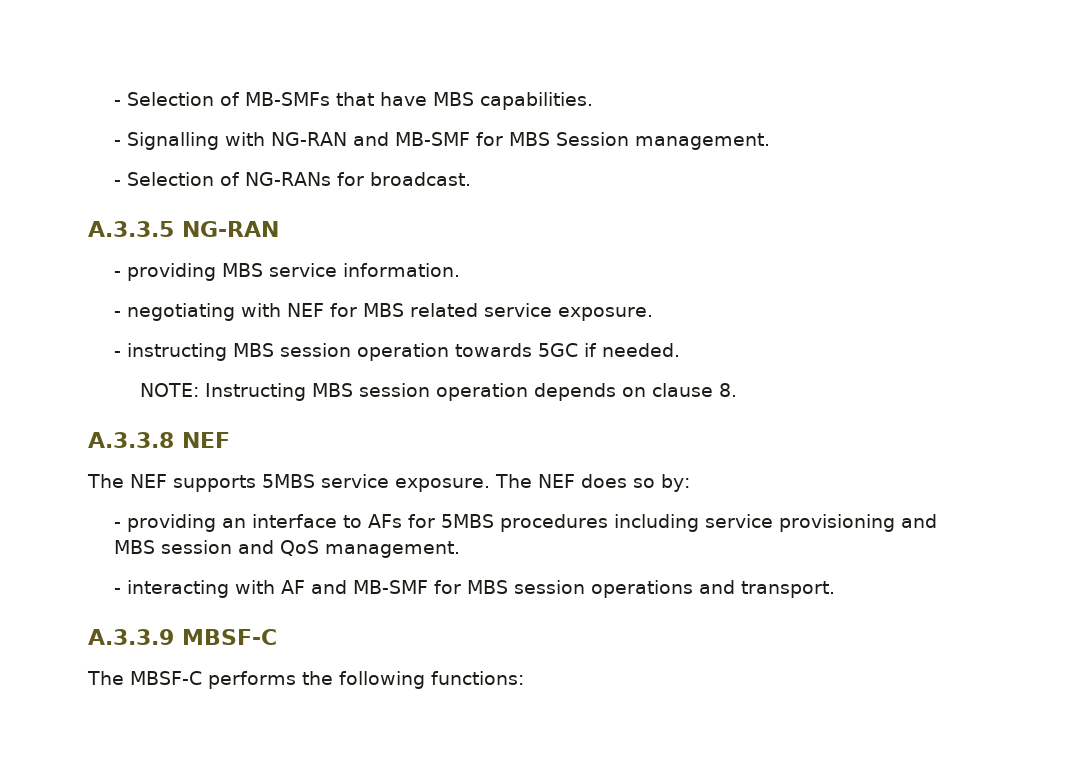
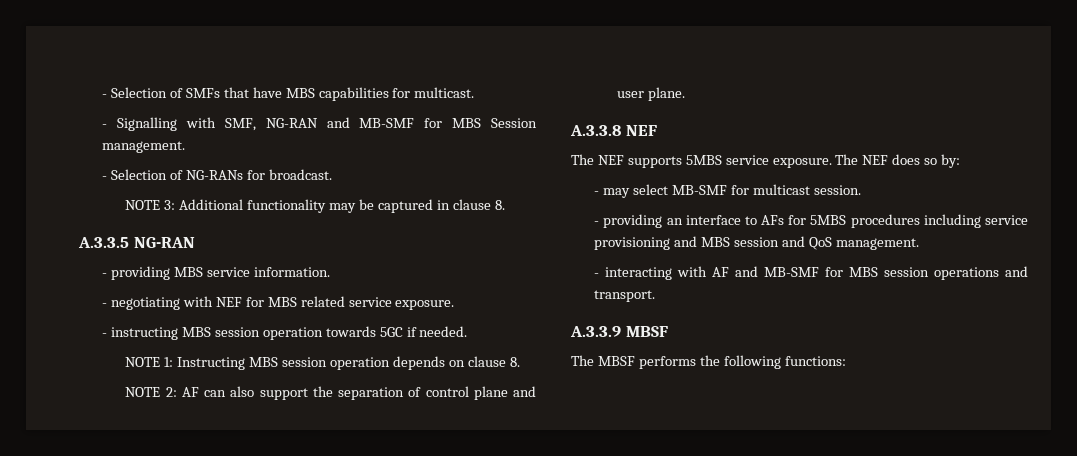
- - Selection of MB-SMFs that have MBS capabilities.
+ - Selection of SMFs that have MBS capabilities for multicast.
- - Signalling with NG-RAN and MB-SMF for MBS Session management.
+ - Signalling with SMF, NG-RAN and MB-SMF for MBS Session management.
+ NOTE 3: Additional functionality may be captured in clause 8.
- NOTE: Instructing MBS session operation depends on clause 8.
+ NOTE 1: Instructing MBS session operation depends on clause 8.
+ NOTE 2: AF can also support the separation of control plane and user plane.
+ - may select MB-SMF for multicast session.
- A.3.3.9 MBSF-C
- The MBSF-C performs the following functions:
+ A.3.3.9 MBSF
+ The MBSF performs the following functions:

